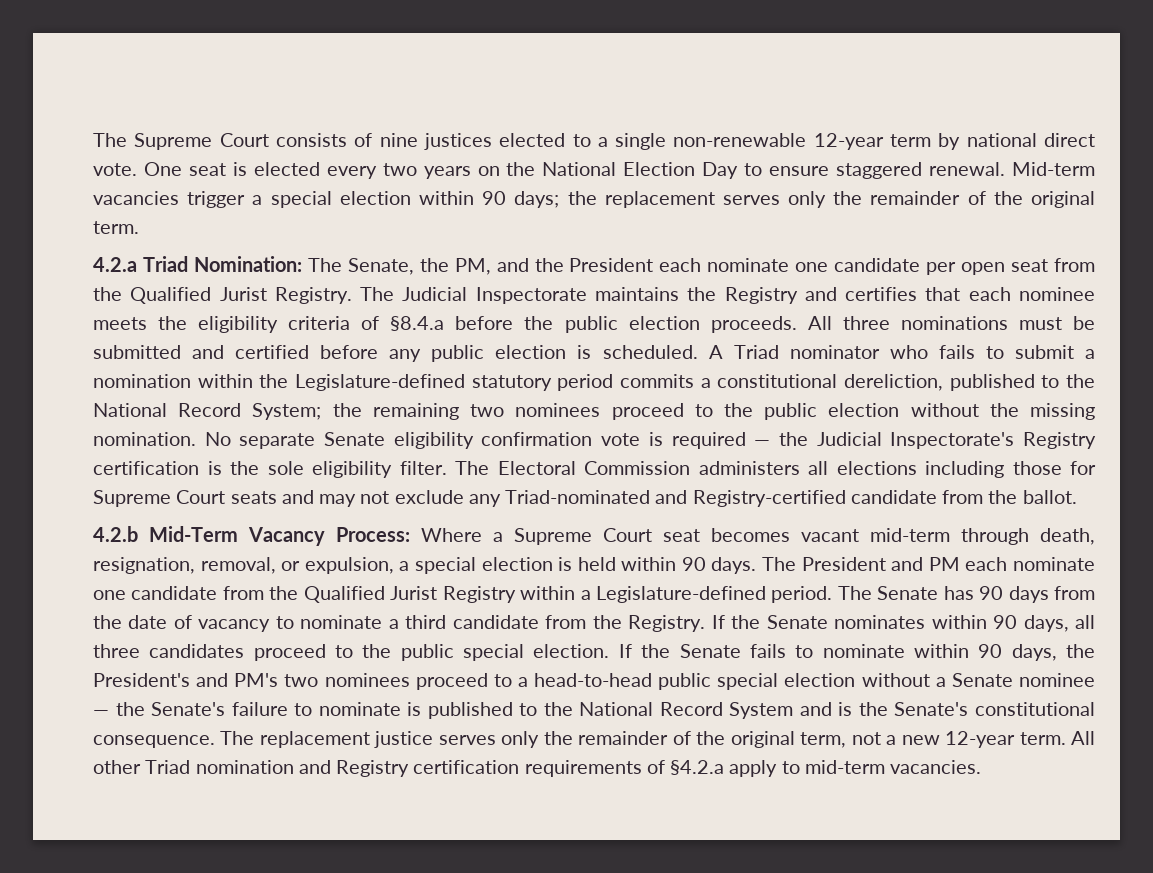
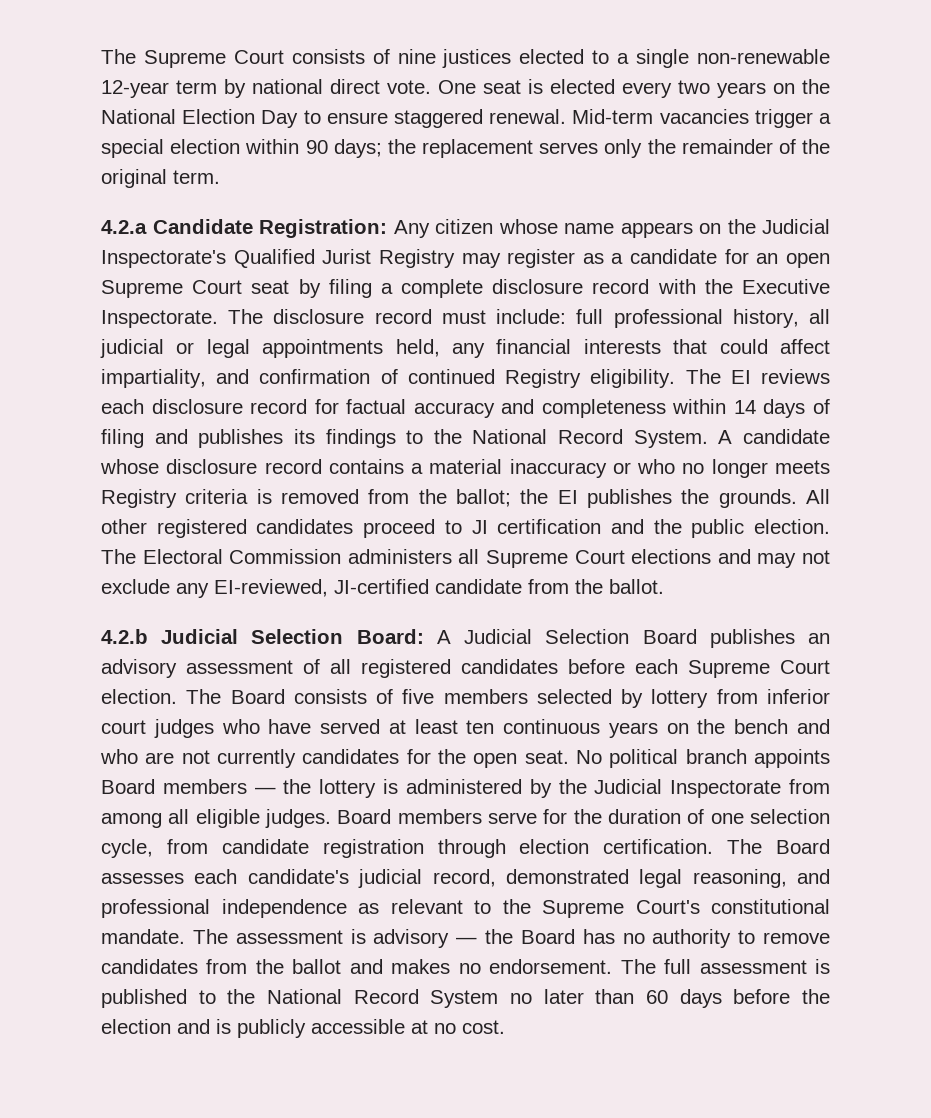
- 4.2.a Triad Nomination: The Senate, the PM, and the President each nominate one candidate per open seat from the Qualified Jurist Registry. The Judicial Inspectorate maintains the Registry and certifies that each nominee meets the eligibility criteria of §8.4.a before the public election proceeds. All three nominations must be submitted and certified before any public election is scheduled. A Triad nominator who fails to submit a nomination within the Legislature-defined statutory period commits a constitutional dereliction, published to the National Record System; the remaining two nominees proceed to the public election without the missing nomination. No separate Senate eligibility confirmation vote is required — the Judicial Inspectorate's Registry certification is the sole eligibility filter.
+ 4.2.a Candidate Registration: Any citizen whose name appears on the Judicial Inspectorate's Qualified Jurist Registry may register as a candidate for an open Supreme Court seat by filing a complete disclosure record with the Executive Inspectorate. The disclosure record must include: full professional history, all judicial or legal appointments held, any financial interests that could affect impartiality, and confirmation of continued Registry eligibility. The EI reviews each disclosure record for factual accuracy and completeness within 14 days of filing and publishes its findings to the National Record System. A candidate whose disclosure record contains a material inaccuracy or who no longer meets Registry criteria is removed from the ballot; the EI publishes the grounds. All other registered candidates proceed to JI certification and the public election.
- The Electoral Commission administers all elections including those for Supreme Court seats and may not exclude any Triad-nominated and Registry-certified candidate from the ballot.
+ The Electoral Commission administers all Supreme Court elections and may not exclude any EI-reviewed, JI-certified candidate from the ballot.
- 4.2.b Mid-Term Vacancy Process: Where a Supreme Court seat becomes vacant mid-term through death, resignation, removal, or expulsion, a special election is held within 90 days. The President and PM each nominate one candidate from the Qualified Jurist Registry within a Legislature-defined period. The Senate has 90 days from the date of vacancy to nominate a third candidate from the Registry. If the Senate nominates within 90 days, all three candidates proceed to the public special election. If the Senate fails to nominate within 90 days, the President's and PM's two nominees proceed to a head-to-head public special election without a Senate nominee — the Senate's failure to nominate is published to the National Record System and is the Senate's constitutional consequence. The replacement justice serves only the remainder of the original term, not a new 12-year term. All other Triad nomination and Registry certification requirements of §4.2.a apply to mid-term vacancies.
+ 4.2.b Judicial Selection Board: A Judicial Selection Board publishes an advisory assessment of all registered candidates before each Supreme Court election. The Board consists of five members selected by lottery from inferior court judges who have served at least ten continuous years on the bench and who are not currently candidates for the open seat. No political branch appoints Board members — the lottery is administered by the Judicial Inspectorate from among all eligible judges. Board members serve for the duration of one selection cycle, from candidate registration through election certification. The Board assesses each candidate's judicial record, demonstrated legal reasoning, and professional independence as relevant to the Supreme Court's constitutional mandate. The assessment is advisory — the Board has no authority to remove candidates from the ballot and makes no endorsement. The full assessment is published to the National Record System no later than 60 days before the election and is publicly accessible at no cost.

